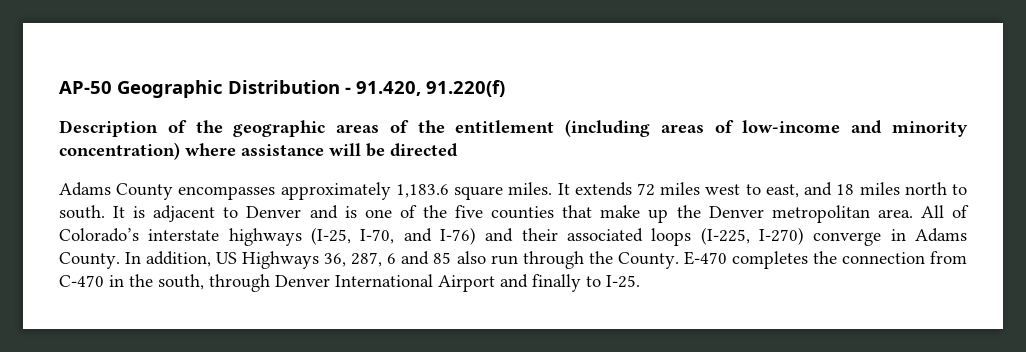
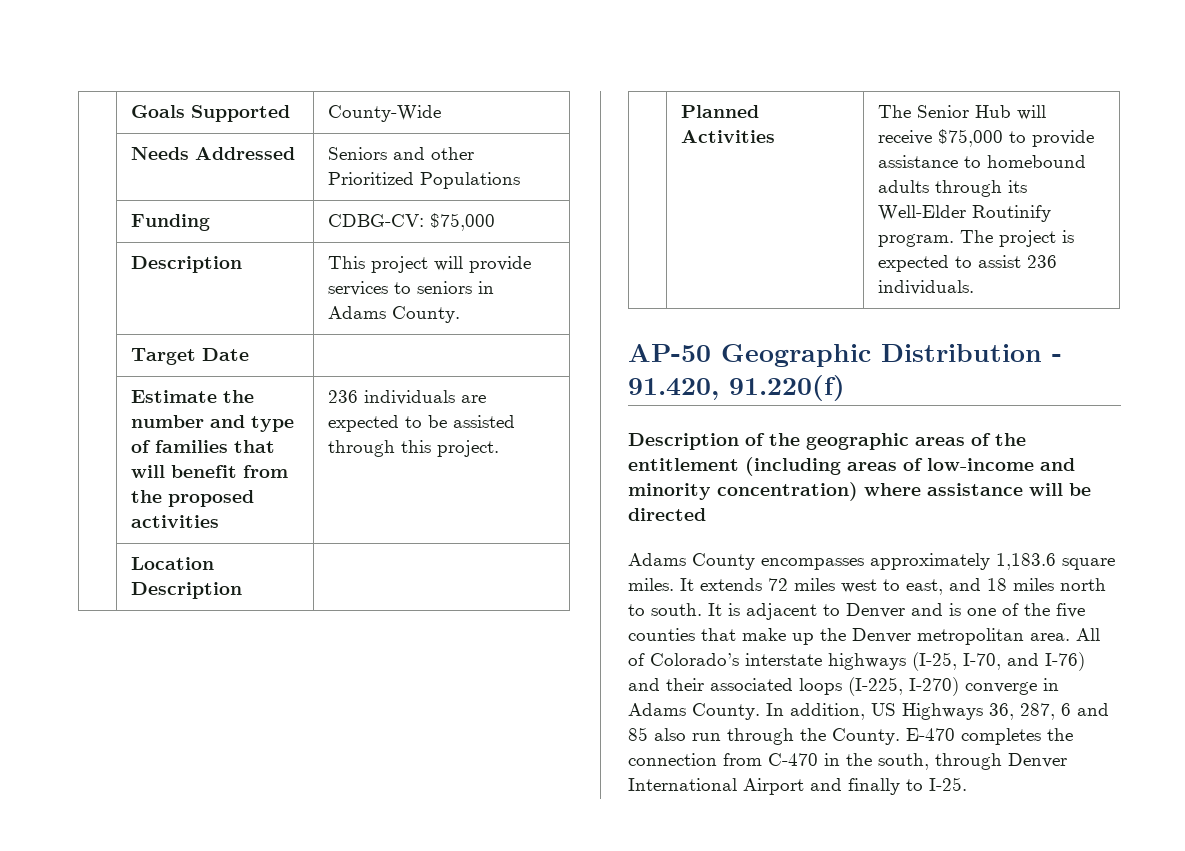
+ | Goals Supported | County-Wide
+ | Needs Addressed | Seniors and other Prioritized Populations
+ | Funding | CDBG-CV: $75,000
+ | Description | This project will provide services to seniors in Adams County.
+ | Target Date |
+ | Estimate the number and type of families that will benefit from the proposed activities | 236 individuals are expected to be assisted through this project.
+ | Location Description |
+ | Planned Activities | The Senior Hub will receive $75,000 to provide assistance to homebound adults through its Well-Elder Routinify program. The project is expected to assist 236 individuals.

